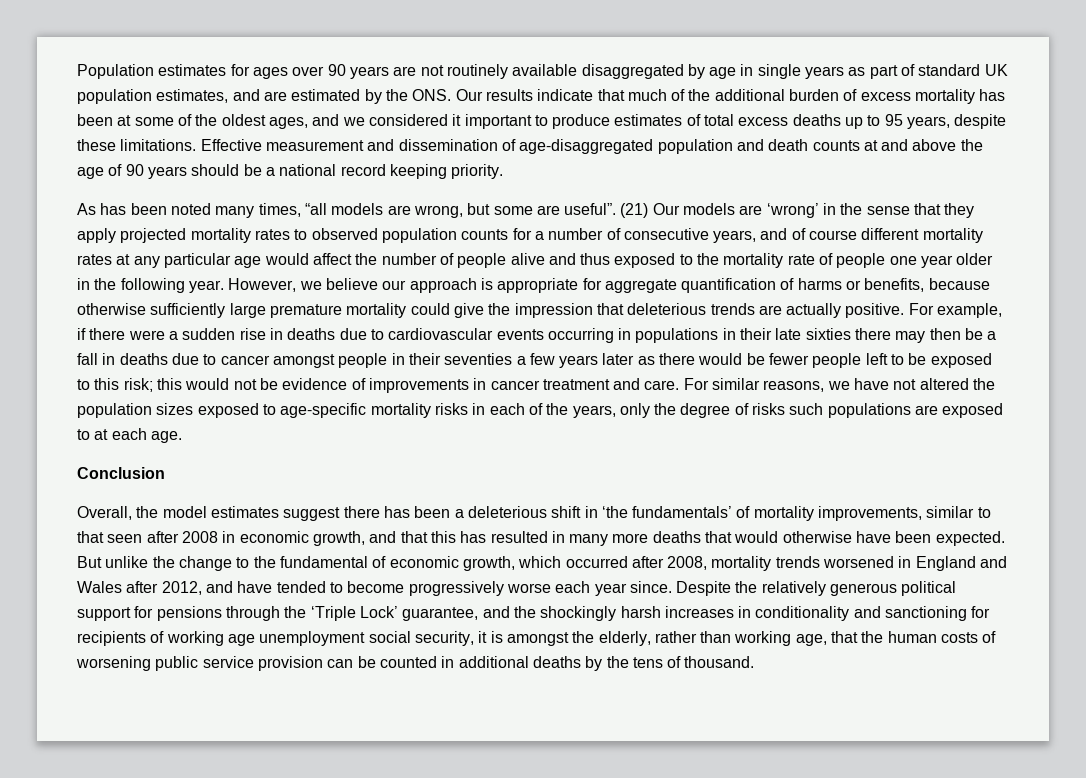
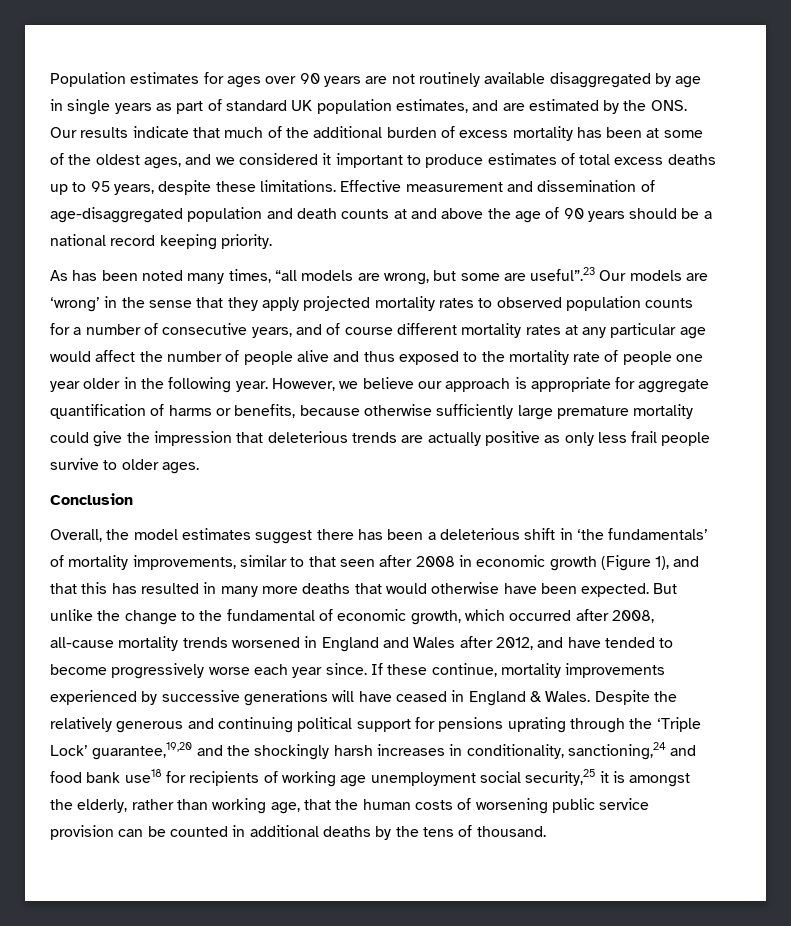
- As has been noted many times, “all models are wrong, but some are useful”. (21) Our models are ‘wrong’ in the sense that they apply projected mortality rates to observed population counts for a number of consecutive years, and of course different mortality rates at any particular age would affect the number of people alive and thus exposed to the mortality rate of people one year older in the following year.
+ As has been noted many times, “all models are wrong, but some are useful”.23 Our models are ‘wrong’ in the sense that they apply projected mortality rates to observed population counts for a number of consecutive years, and of course different mortality rates at any particular age would affect the number of people alive and thus exposed to the mortality rate of people one year older in the following year.
- However, we believe our approach is appropriate for aggregate quantification of harms or benefits, because otherwise sufficiently large premature mortality could give the impression that deleterious trends are actually positive. For example, if there were a sudden rise in deaths due to cardiovascular events occurring in populations in their late sixties there may then be a fall in deaths due to cancer amongst people in their seventies a few years later as there would be fewer people left to be exposed to this risk; this would not be evidence of improvements in cancer treatment and care. For similar reasons, we have not altered the population sizes exposed to age-specific mortality risks in each of the years, only the degree of risks such populations are exposed to at each age.
+ However, we believe our approach is appropriate for aggregate quantification of harms or benefits, because otherwise sufficiently large premature mortality could give the impression that deleterious trends are actually positive as only less frail people survive to older ages.
- Overall, the model estimates suggest there has been a deleterious shift in ‘the fundamentals’ of mortality improvements, similar to that seen after 2008 in economic growth, and that this has resulted in many more deaths that would otherwise have been expected.
+ Overall, the model estimates suggest there has been a deleterious shift in ‘the fundamentals’ of mortality improvements, similar to that seen after 2008 in economic growth (Figure 1), and that this has resulted in many more deaths that would otherwise have been expected.
- But unlike the change to the fundamental of economic growth, which occurred after 2008, mortality trends worsened in England and Wales after 2012, and have tended to become progressively worse each year since.
+ But unlike the change to the fundamental of economic growth, which occurred after 2008, all-cause mortality trends worsened in England and Wales after 2012, and have tended to become progressively worse each year since.
+ If these continue, mortality improvements experienced by successive generations will have ceased in England & Wales.
- Despite the relatively generous political support for pensions through the ‘Triple Lock’ guarantee, and the shockingly harsh increases in conditionality and sanctioning for recipients of working age unemployment social security, it is amongst the elderly, rather than working age, that the human costs of worsening public service provision can be counted in additional deaths by the tens of thousand.
+ Despite the relatively generous and continuing political support for pensions uprating through the ‘Triple Lock’ guarantee,19,20 and the shockingly harsh increases in conditionality, sanctioning,24 and food bank use18 for recipients of working age unemployment social security,25 it is amongst the elderly, rather than working age, that the human costs of worsening public service provision can be counted in additional deaths by the tens of thousand.

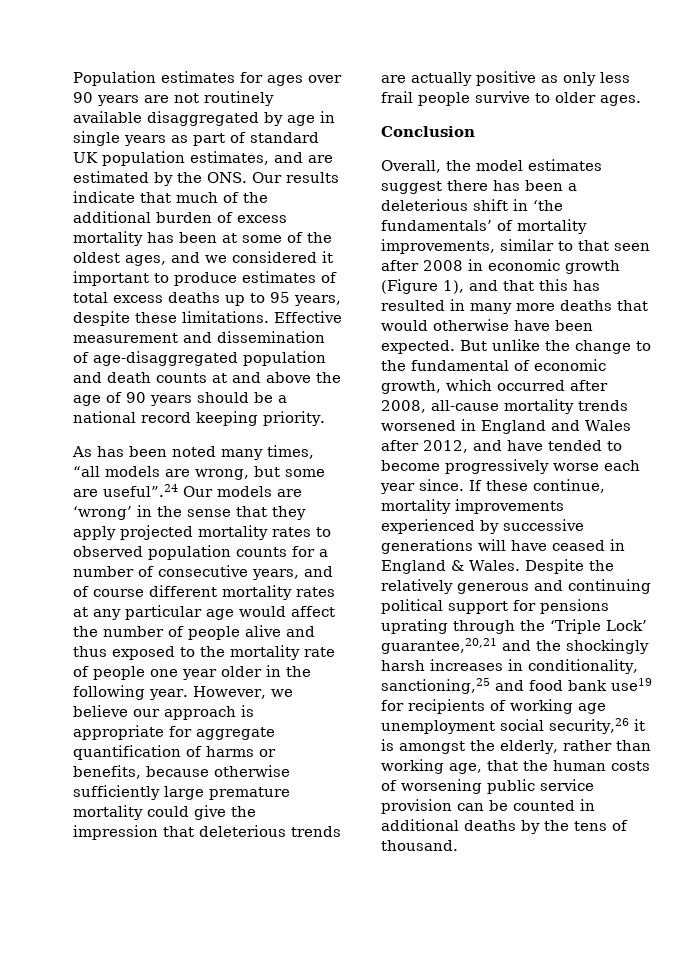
- As has been noted many times, “all models are wrong, but some are useful”.23 Our models are ‘wrong’ in the sense that they apply projected mortality rates to observed population counts for a number of consecutive years, and of course different mortality rates at any particular age would affect the number of people alive and thus exposed to the mortality rate of people one year older in the following year.
+ As has been noted many times, “all models are wrong, but some are useful”.24 Our models are ‘wrong’ in the sense that they apply projected mortality rates to observed population counts for a number of consecutive years, and of course different mortality rates at any particular age would affect the number of people alive and thus exposed to the mortality rate of people one year older in the following year.
- Despite the relatively generous and continuing political support for pensions uprating through the ‘Triple Lock’ guarantee,19,20 and the shockingly harsh increases in conditionality, sanctioning,24 and food bank use18 for recipients of working age unemployment social security,25 it is amongst the elderly, rather than working age, that the human costs of worsening public service provision can be counted in additional deaths by the tens of thousand.
+ Despite the relatively generous and continuing political support for pensions uprating through the ‘Triple Lock’ guarantee,20,21 and the shockingly harsh increases in conditionality, sanctioning,25 and food bank use19 for recipients of working age unemployment social security,26 it is amongst the elderly, rather than working age, that the human costs of worsening public service provision can be counted in additional deaths by the tens of thousand.

